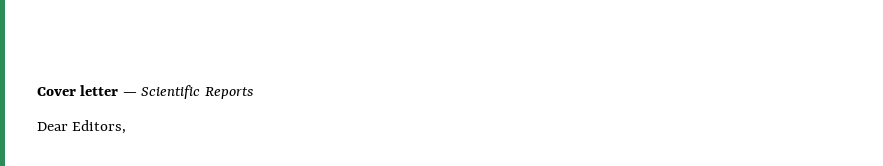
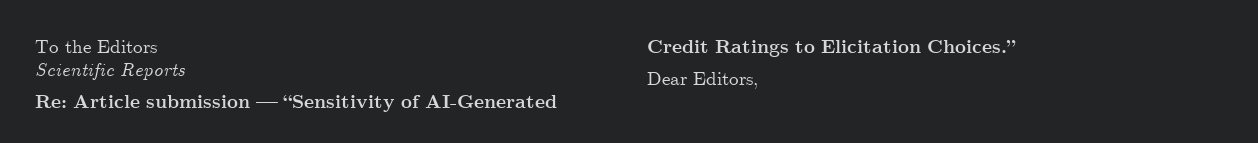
- Cover letter — Scientific Reports
+ To the Editors
+ Scientific Reports
+ Re: Article submission — “Sensitivity of AI-Generated Credit Ratings to Elicitation Choices.”

